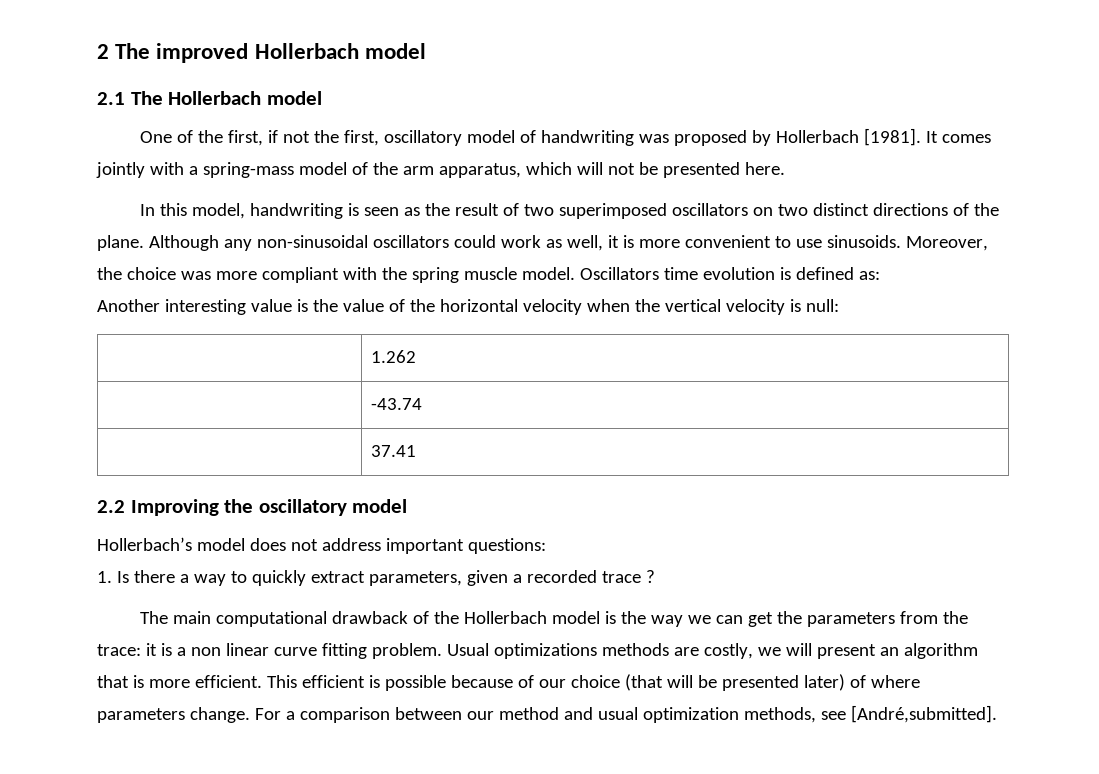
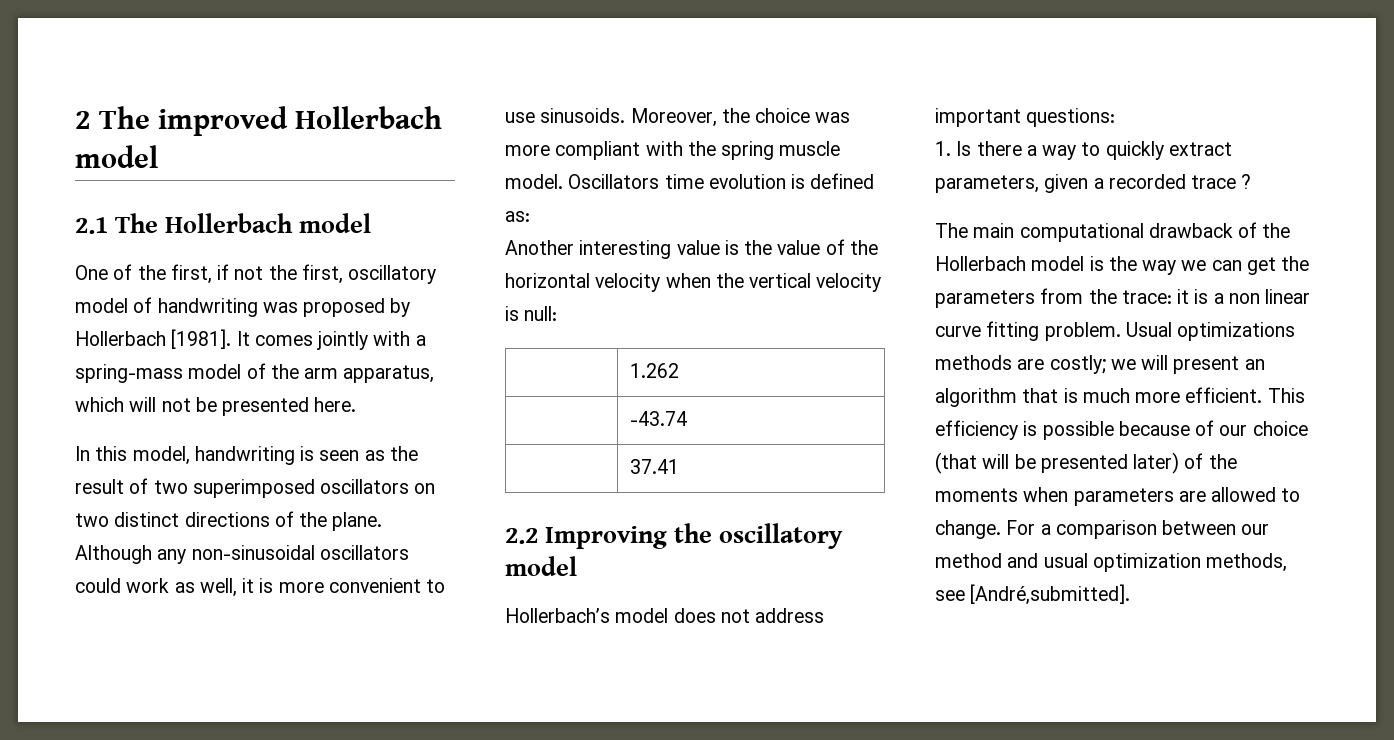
- Usual optimizations methods are costly, we will present an algorithm that is more efficient.
+ Usual optimizations methods are costly; we will present an algorithm that is much more efficient.
- This efficient is possible because of our choice (that will be presented later) of where parameters change.
+ This efficiency is possible because of our choice (that will be presented later) of the moments when parameters are allowed to change.

